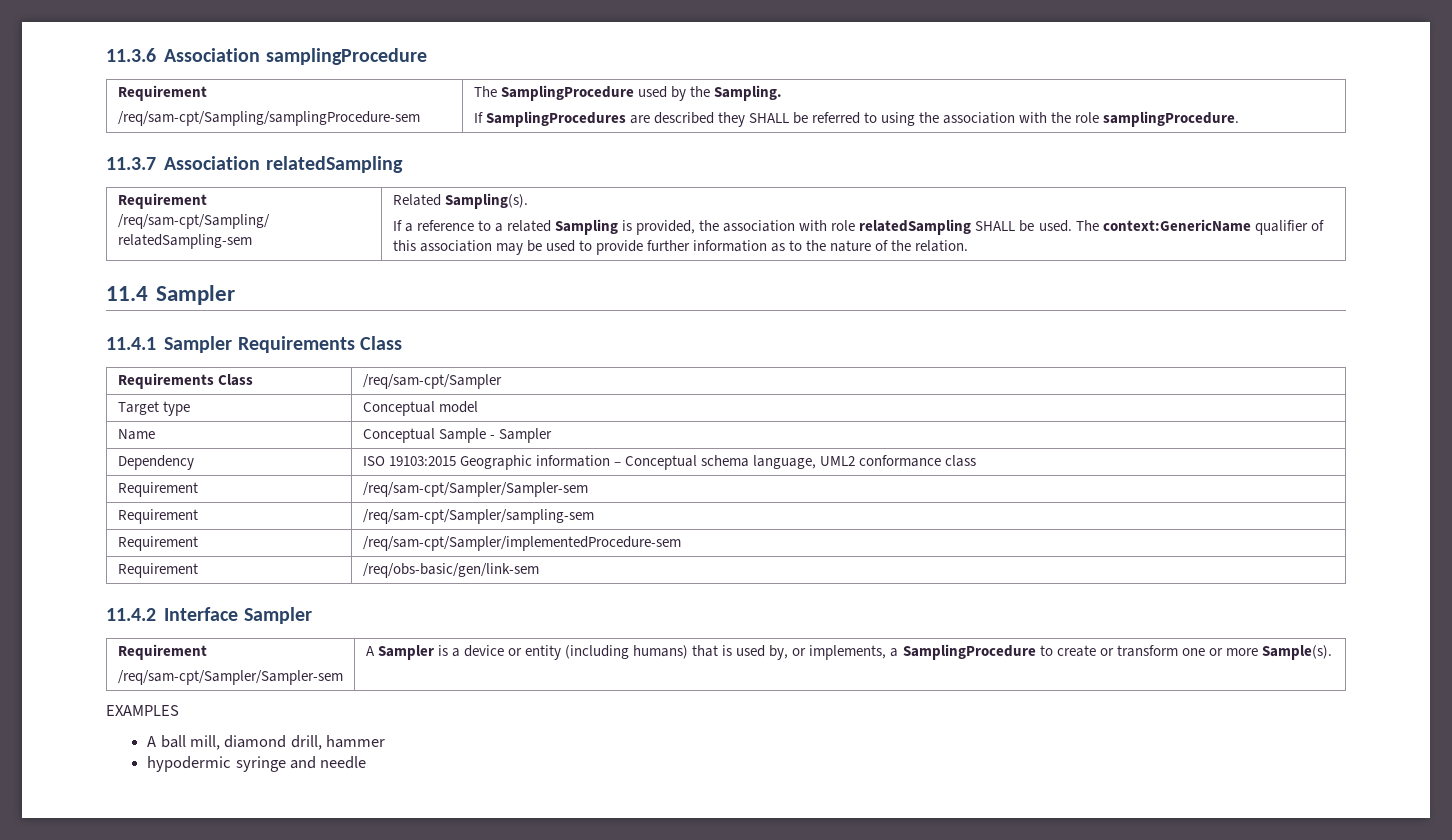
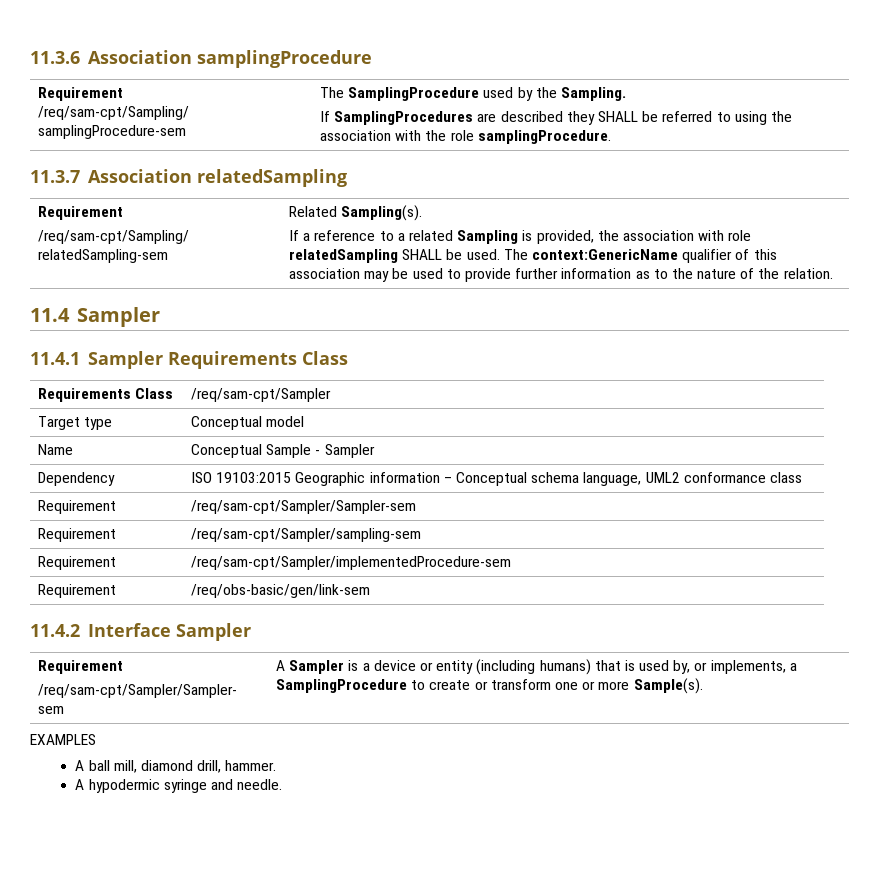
- A ball mill, diamond drill, hammer
- hypodermic syringe and needle
+ A ball mill, diamond drill, hammer.
+ A hypodermic syringe and needle.

